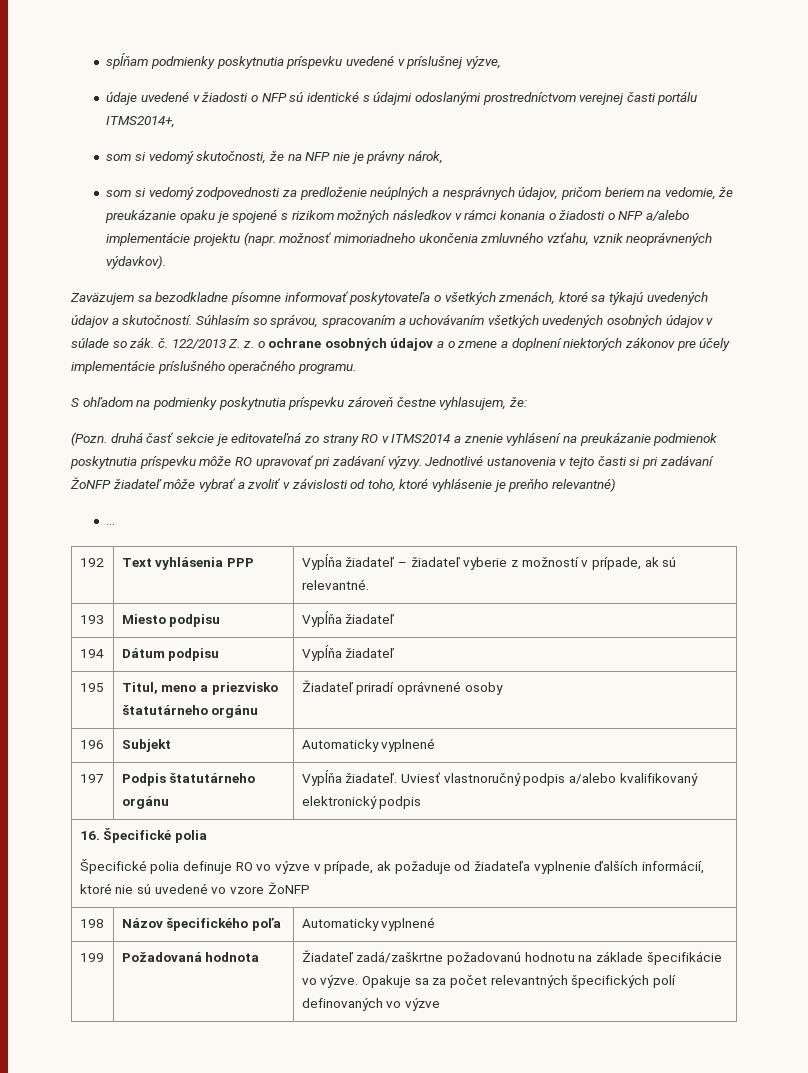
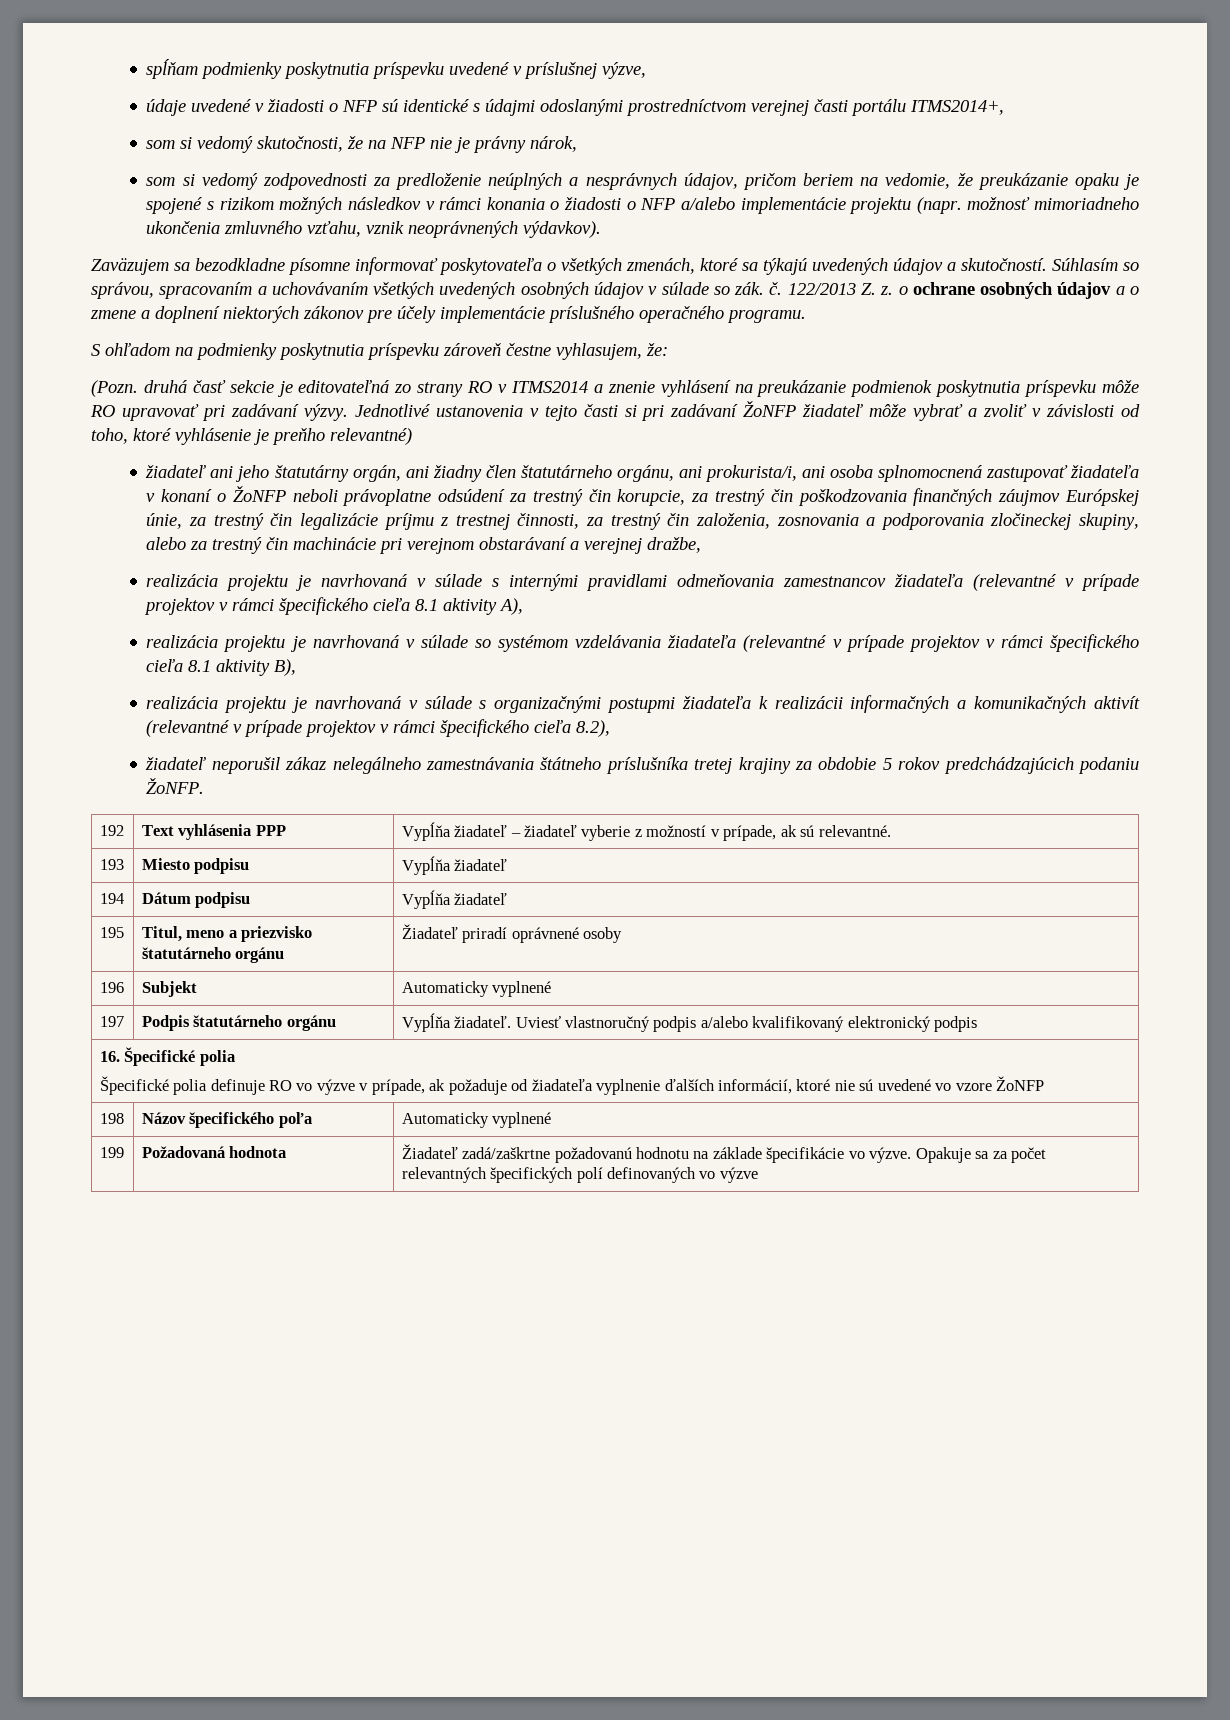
- ...
+ žiadateľ ani jeho štatutárny orgán, ani žiadny člen štatutárneho orgánu, ani prokurista/i, ani osoba splnomocnená zastupovať žiadateľa v konaní o ŽoNFP neboli právoplatne odsúdení za trestný čin korupcie, za trestný čin poškodzovania finančných záujmov Európskej únie, za trestný čin legalizácie príjmu z trestnej činnosti, za trestný čin založenia, zosnovania a podporovania zločineckej skupiny, alebo za trestný čin machinácie pri verejnom obstarávaní a verejnej dražbe,
+ realizácia projektu je navrhovaná v súlade s internými pravidlami odmeňovania zamestnancov žiadateľa (relevantné v prípade projektov v rámci špecifického cieľa 8.1 aktivity A),
+ realizácia projektu je navrhovaná v súlade so systémom vzdelávania žiadateľa (relevantné v prípade projektov v rámci špecifického cieľa 8.1 aktivity B),
+ realizácia projektu je navrhovaná v súlade s organizačnými postupmi žiadateľa k realizácii informačných a komunikačných aktivít (relevantné v prípade projektov v rámci špecifického cieľa 8.2),
+ žiadateľ neporušil zákaz nelegálneho zamestnávania štátneho príslušníka tretej krajiny za obdobie 5 rokov predchádzajúcich podaniu ŽoNFP.

